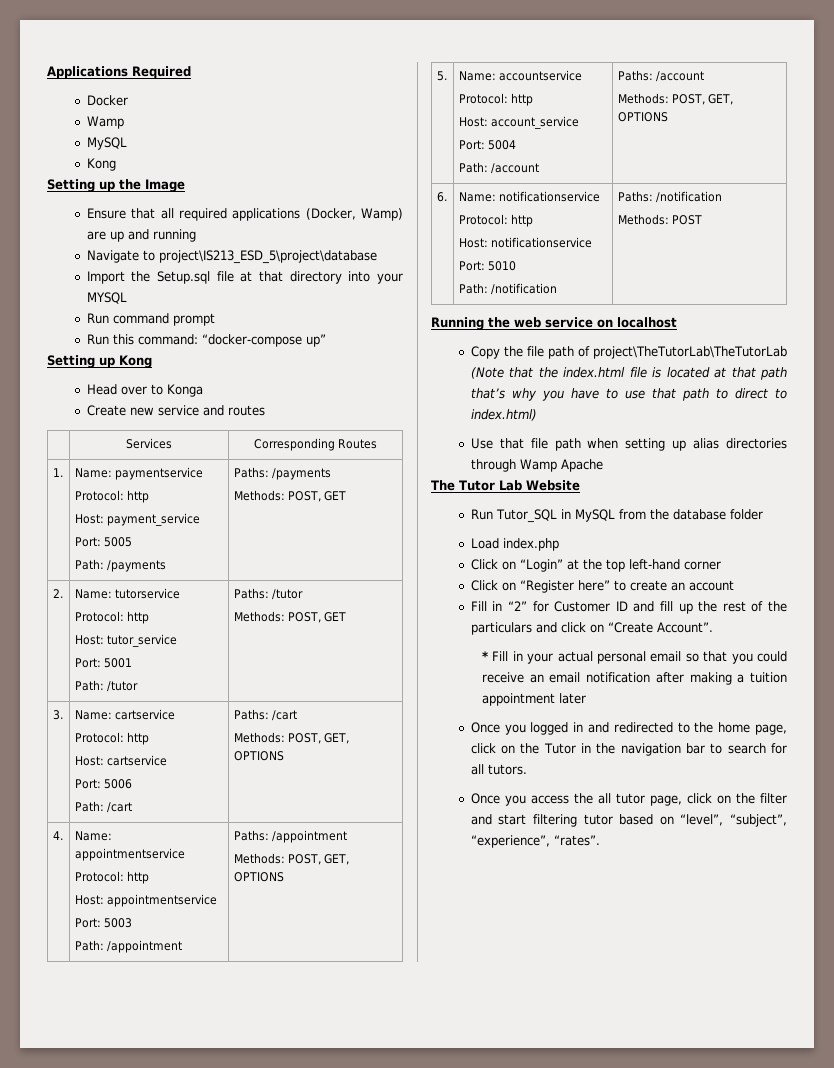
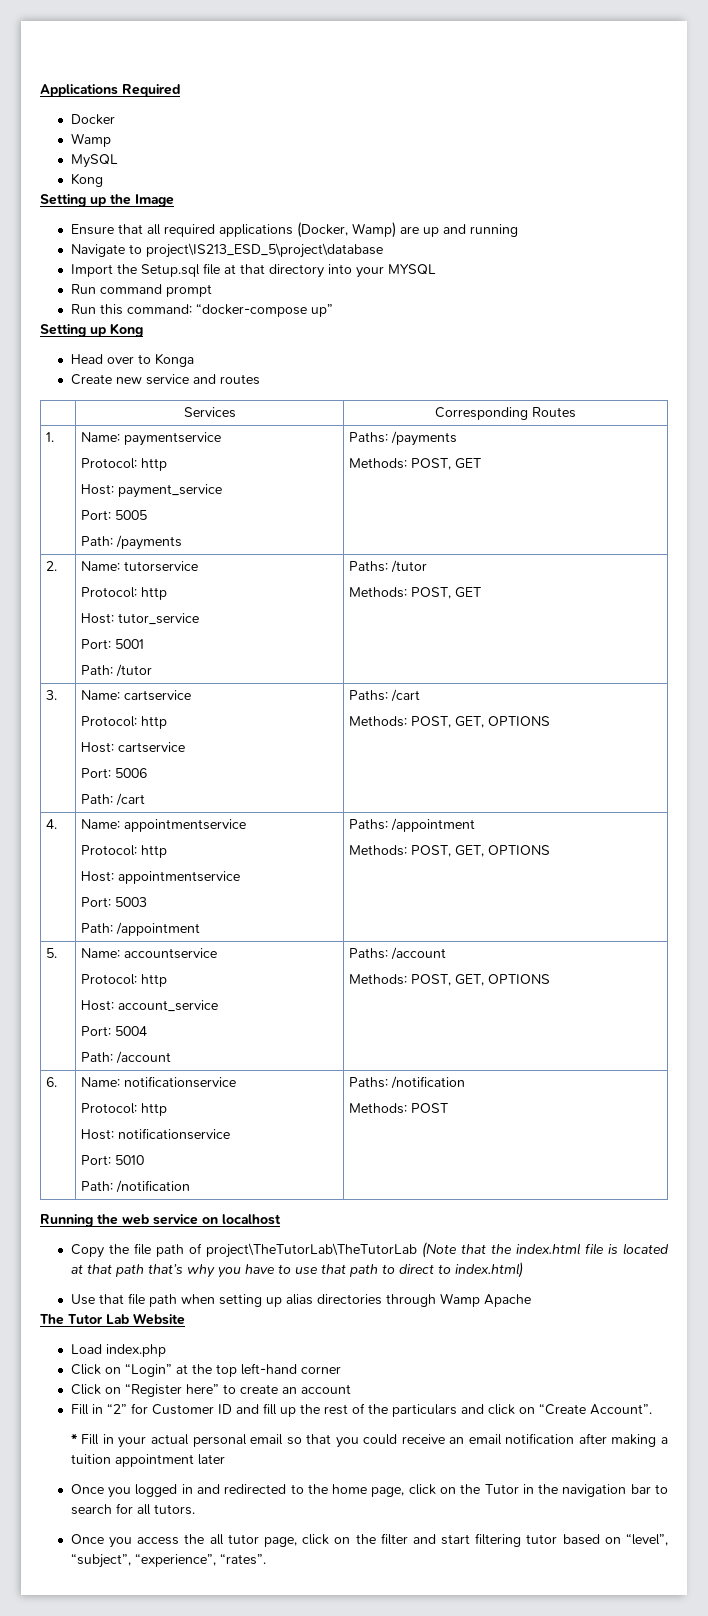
- Run Tutor_SQL in MySQL from the database folder

